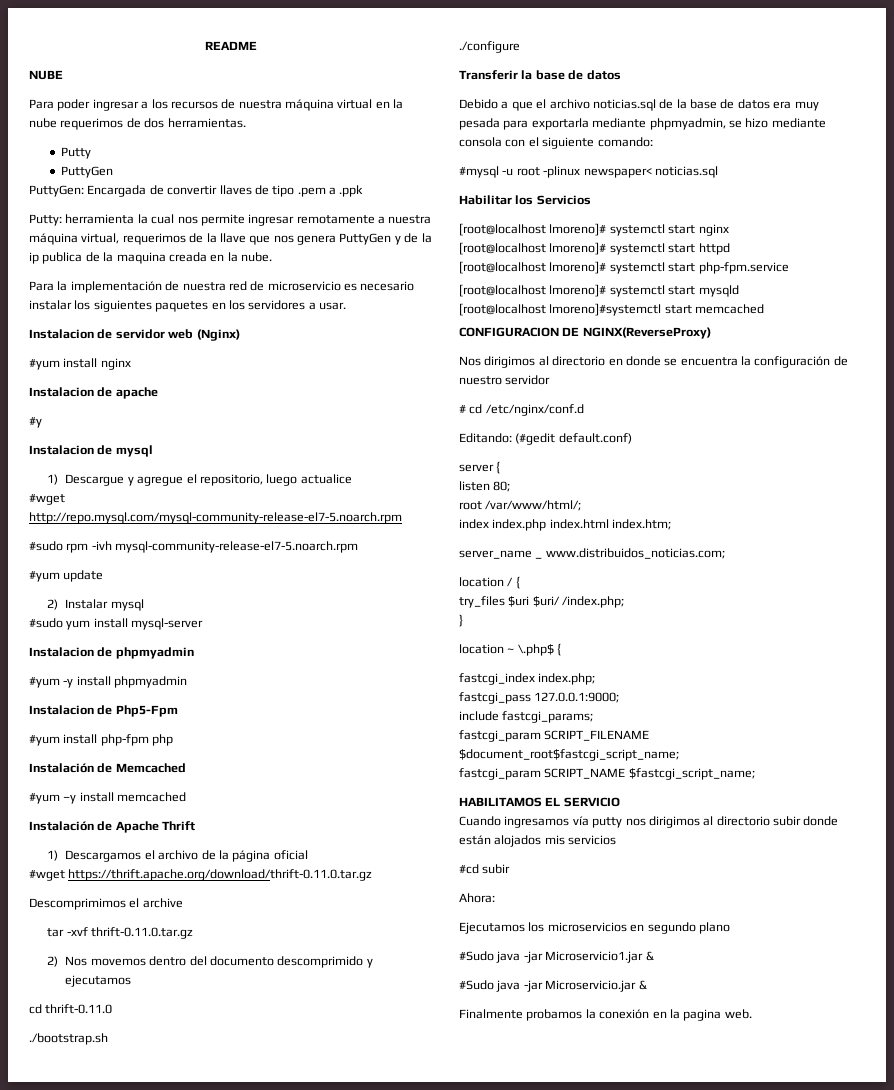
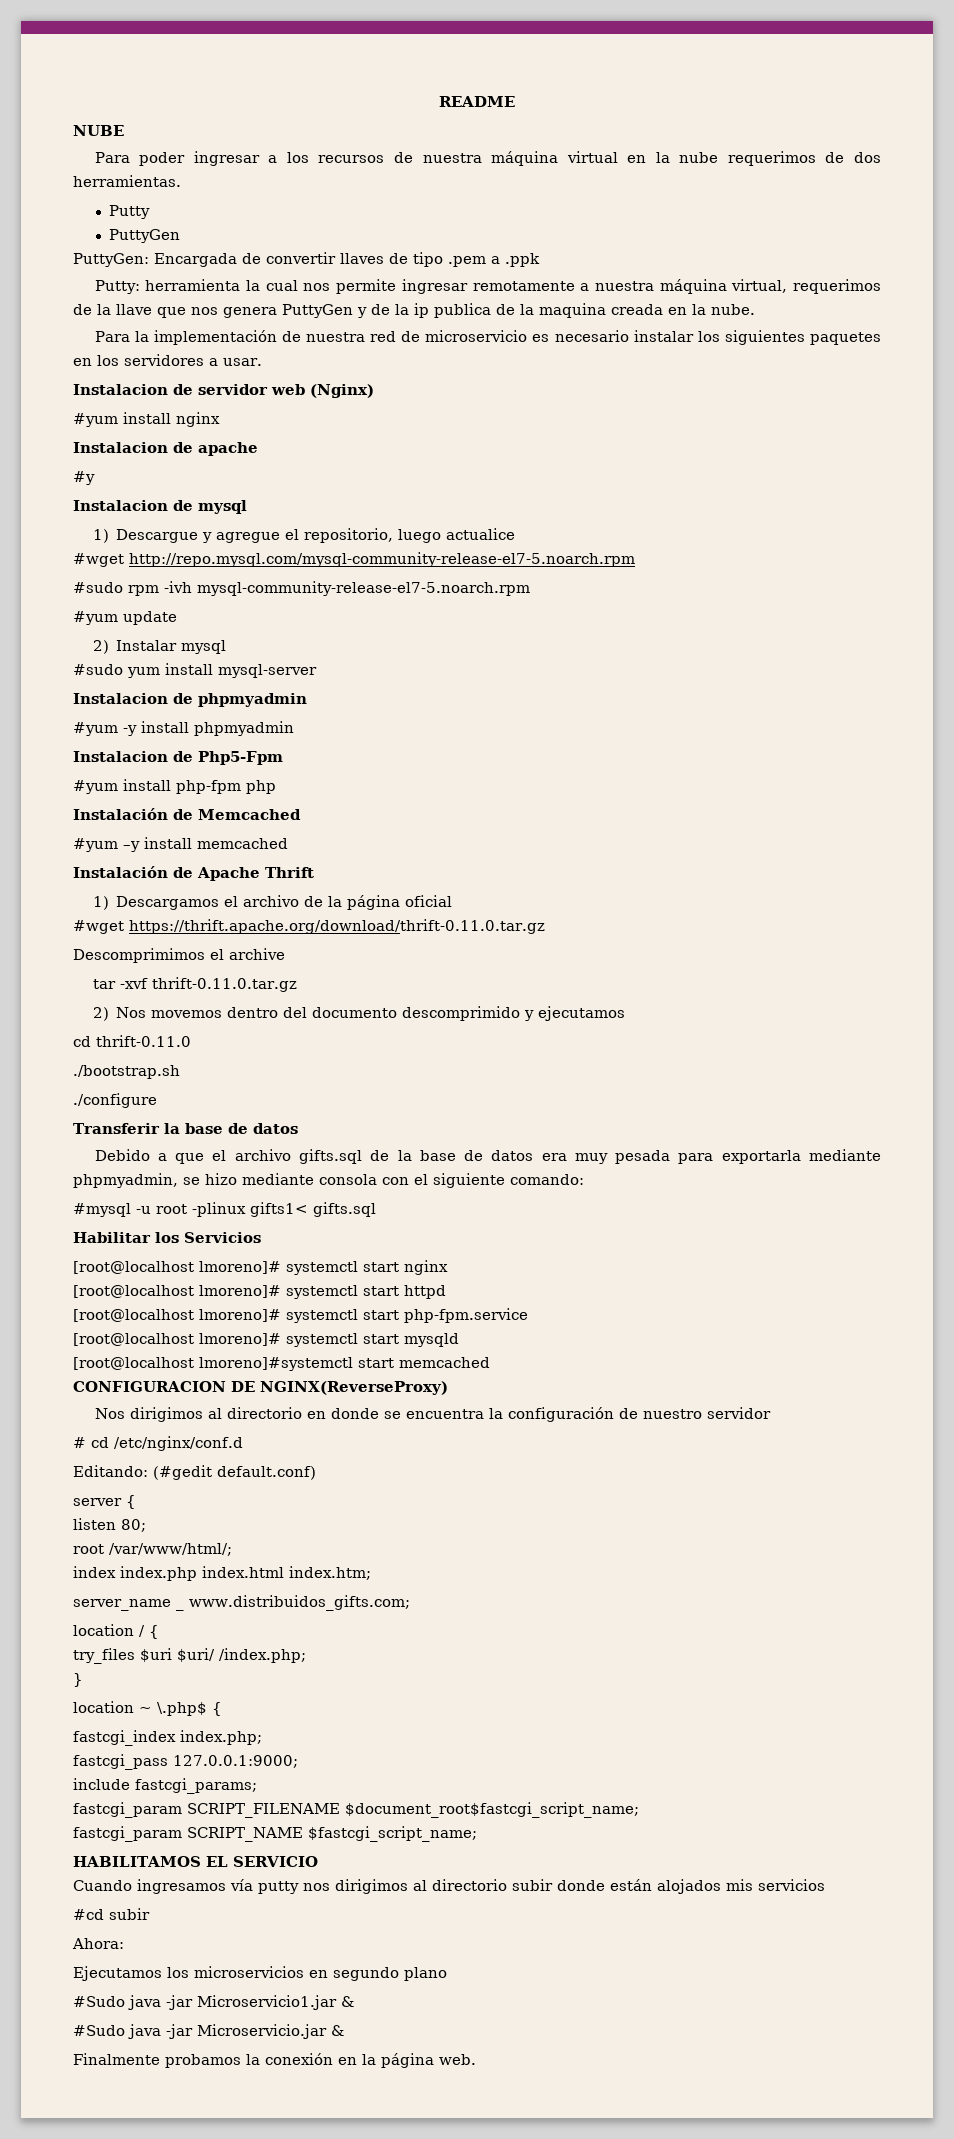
- Debido a que el archivo noticias.sql de la base de datos era muy pesada para exportarla mediante phpmyadmin, se hizo mediante consola con el siguiente comando:
+ Debido a que el archivo gifts.sql de la base de datos era muy pesada para exportarla mediante phpmyadmin, se hizo mediante consola con el siguiente comando:
- #mysql -u root -plinux newspaper< noticias.sql
+ #mysql -u root -plinux gifts1< gifts.sql
- server_name _ www.distribuidos_noticias.com;
+ server_name _ www.distribuidos_gifts.com;
- Finalmente probamos la conexión en la pagina web.
+ Finalmente probamos la conexión en la página web.

